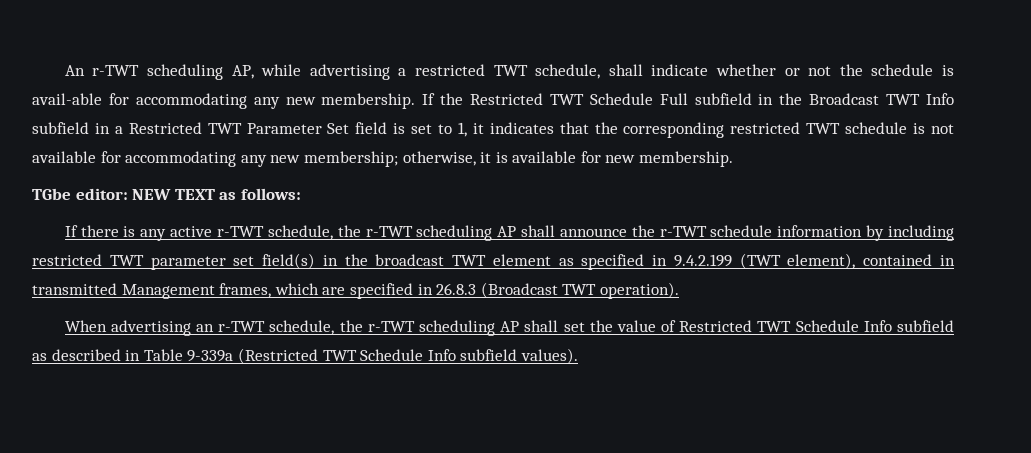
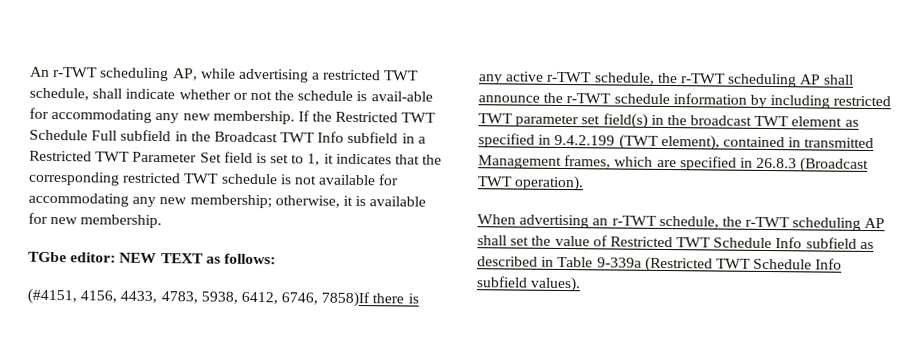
- If there is any active r-TWT schedule, the r-TWT scheduling AP shall announce the r-TWT schedule information by including restricted TWT parameter set field(s) in the broadcast TWT element as specified in 9.4.2.199 (TWT element), contained in transmitted Management frames, which are specified in 26.8.3 (Broadcast TWT operation).
+ (#4151, 4156, 4433, 4783, 5938, 6412, 6746, 7858)If there is any active r-TWT schedule, the r-TWT scheduling AP shall announce the r-TWT schedule information by including restricted TWT parameter set field(s) in the broadcast TWT element as specified in 9.4.2.199 (TWT element), contained in transmitted Management frames, which are specified in 26.8.3 (Broadcast TWT operation).

